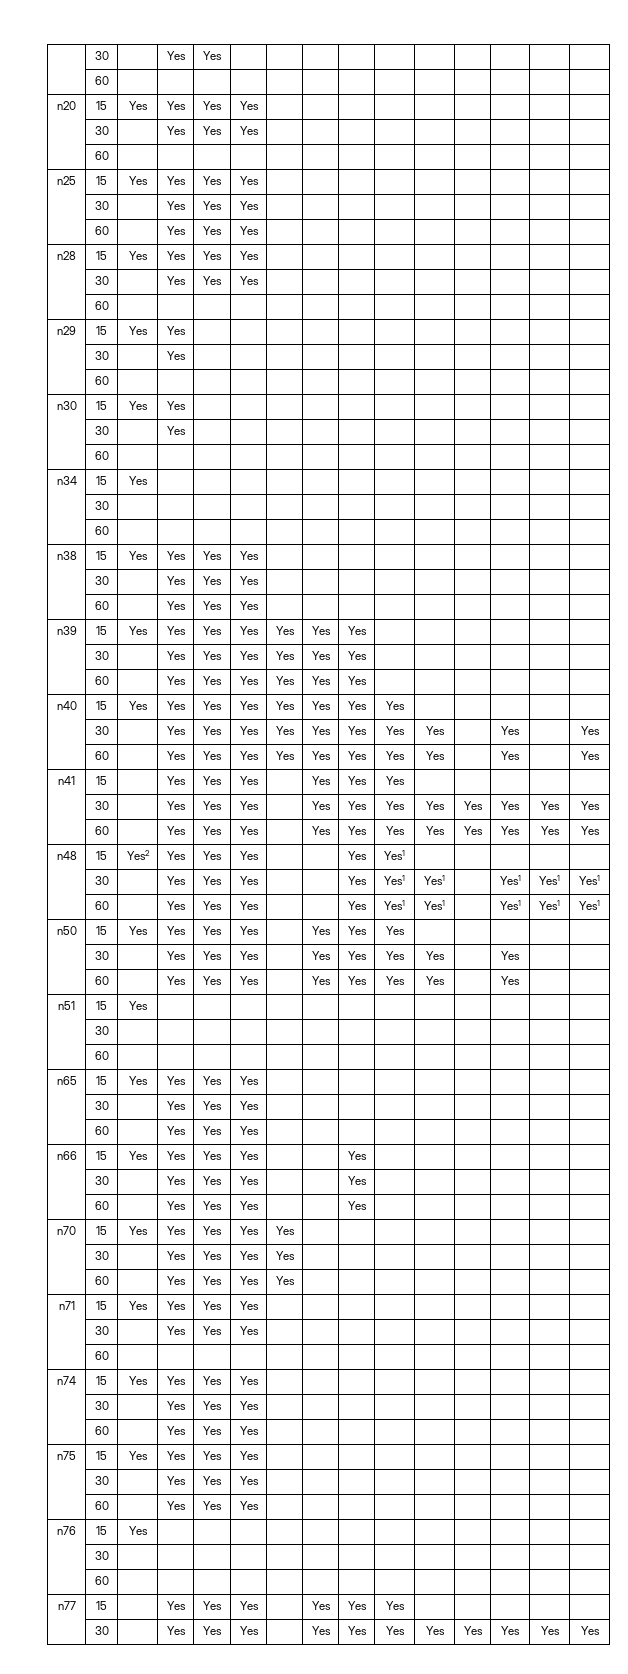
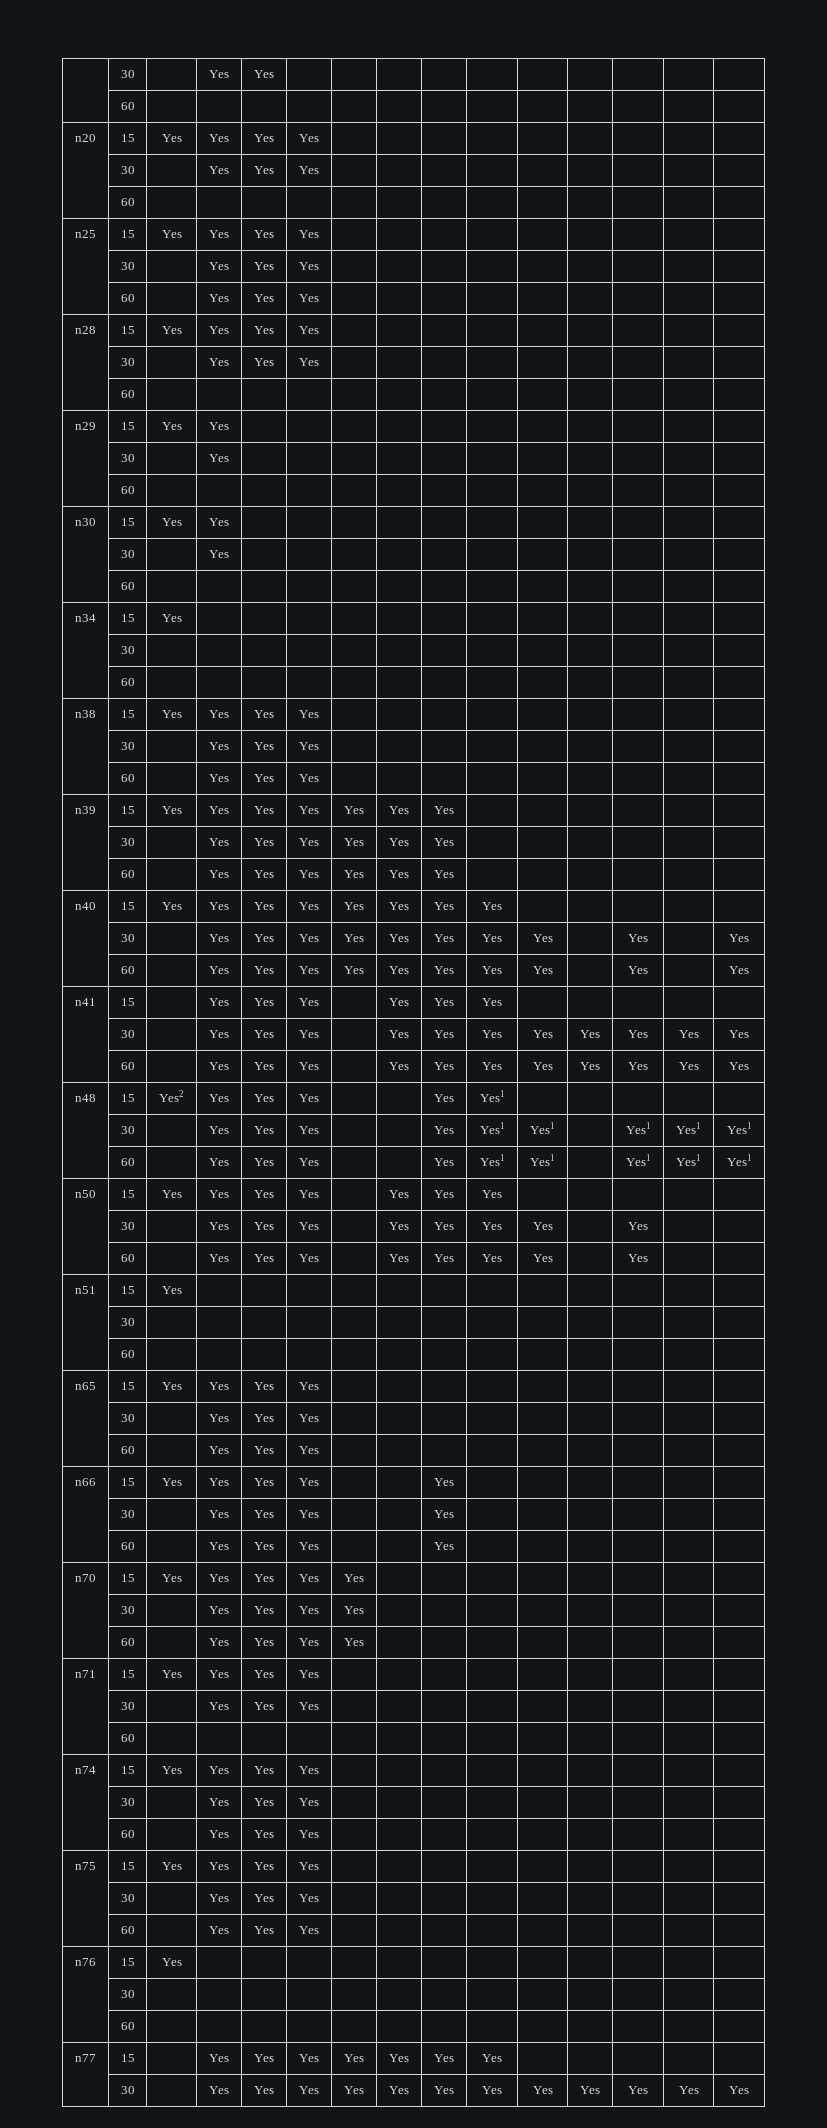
- n77 | 15 | | Yes | Yes | Yes | | Yes | Yes | Yes | | | | |
- | 30 | | Yes | Yes | Yes | | Yes | Yes | Yes | Yes | Yes | Yes | Yes | Yes
+ n77 | 15 | | Yes | Yes | Yes | Yes | Yes | Yes | Yes | | | | |
+ | 30 | | Yes | Yes | Yes | Yes | Yes | Yes | Yes | Yes | Yes | Yes | Yes | Yes

